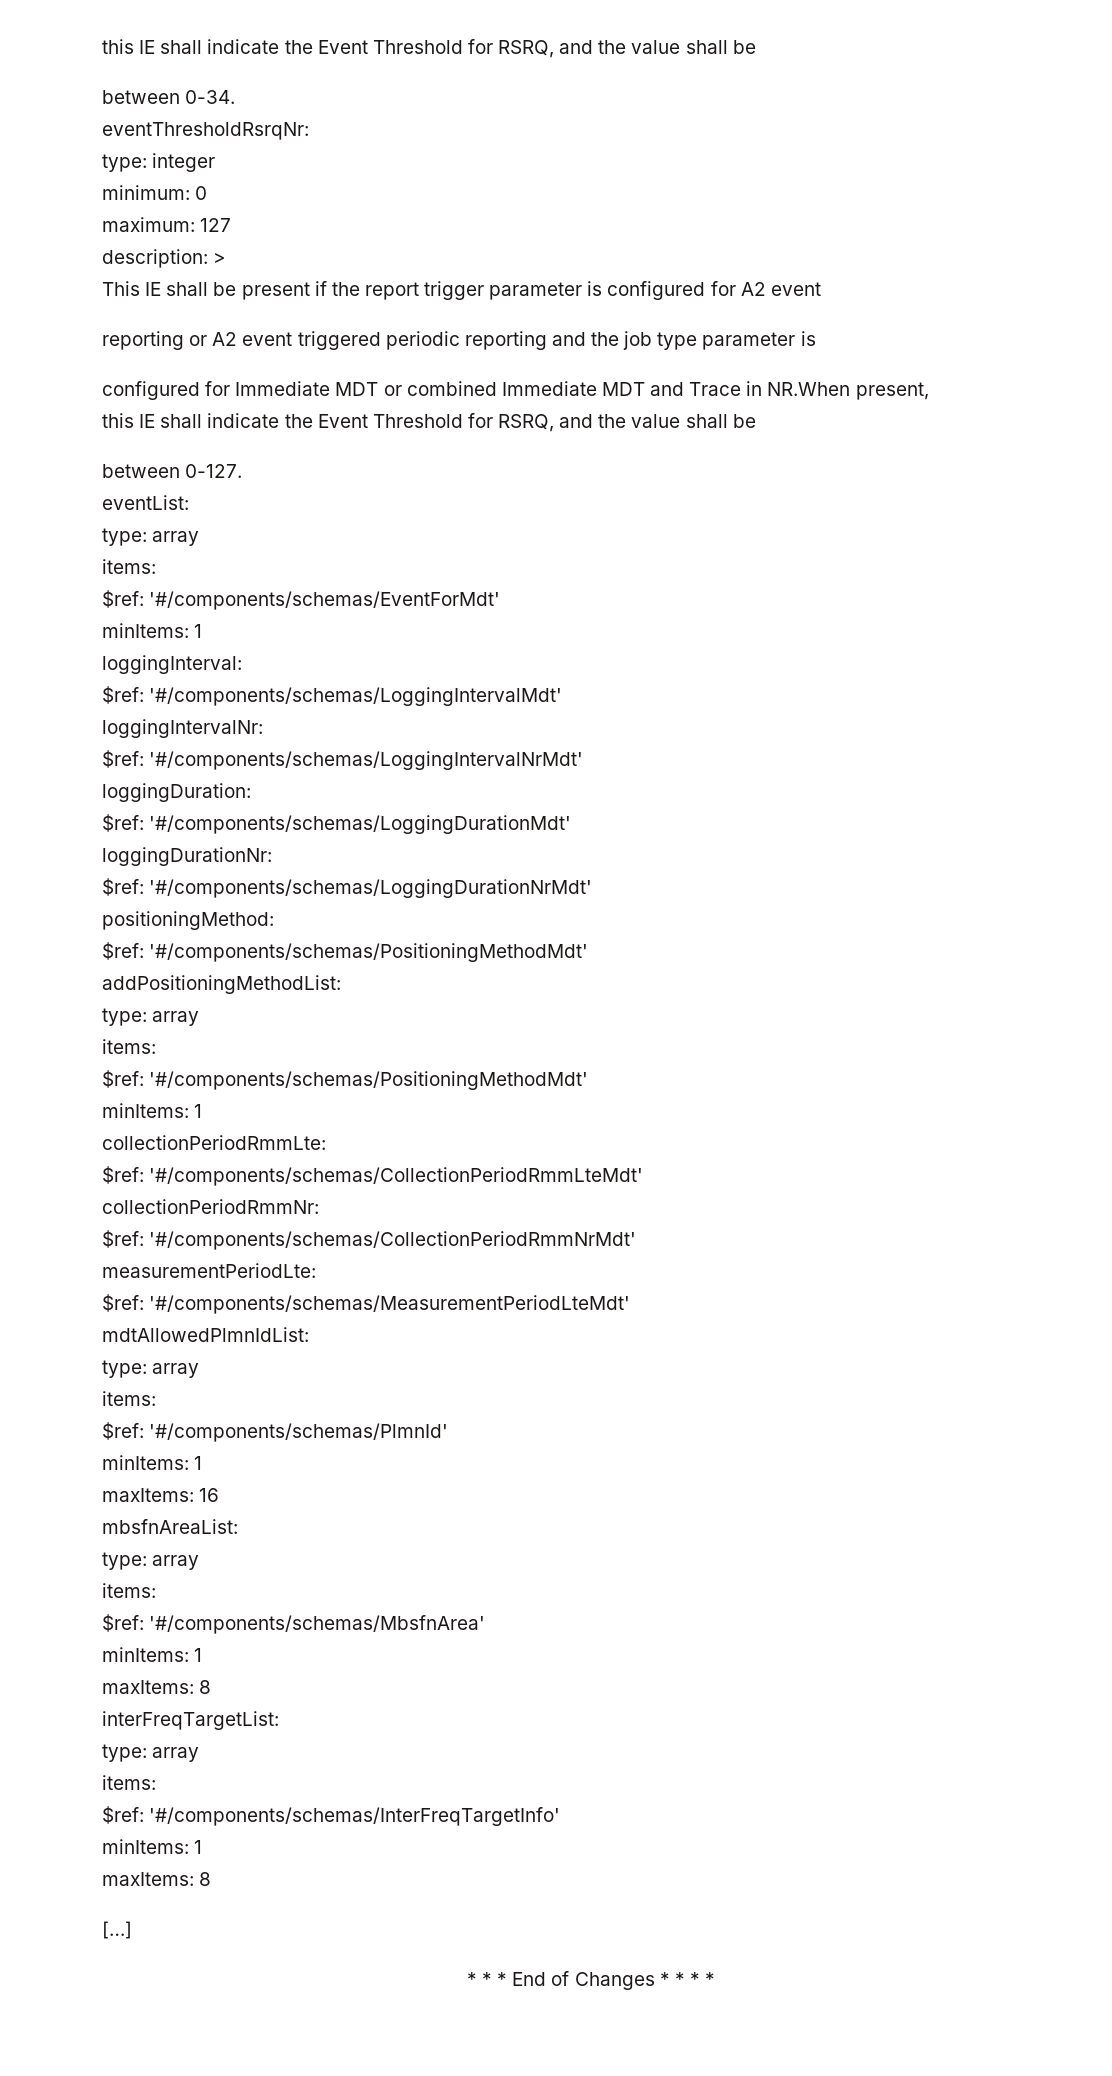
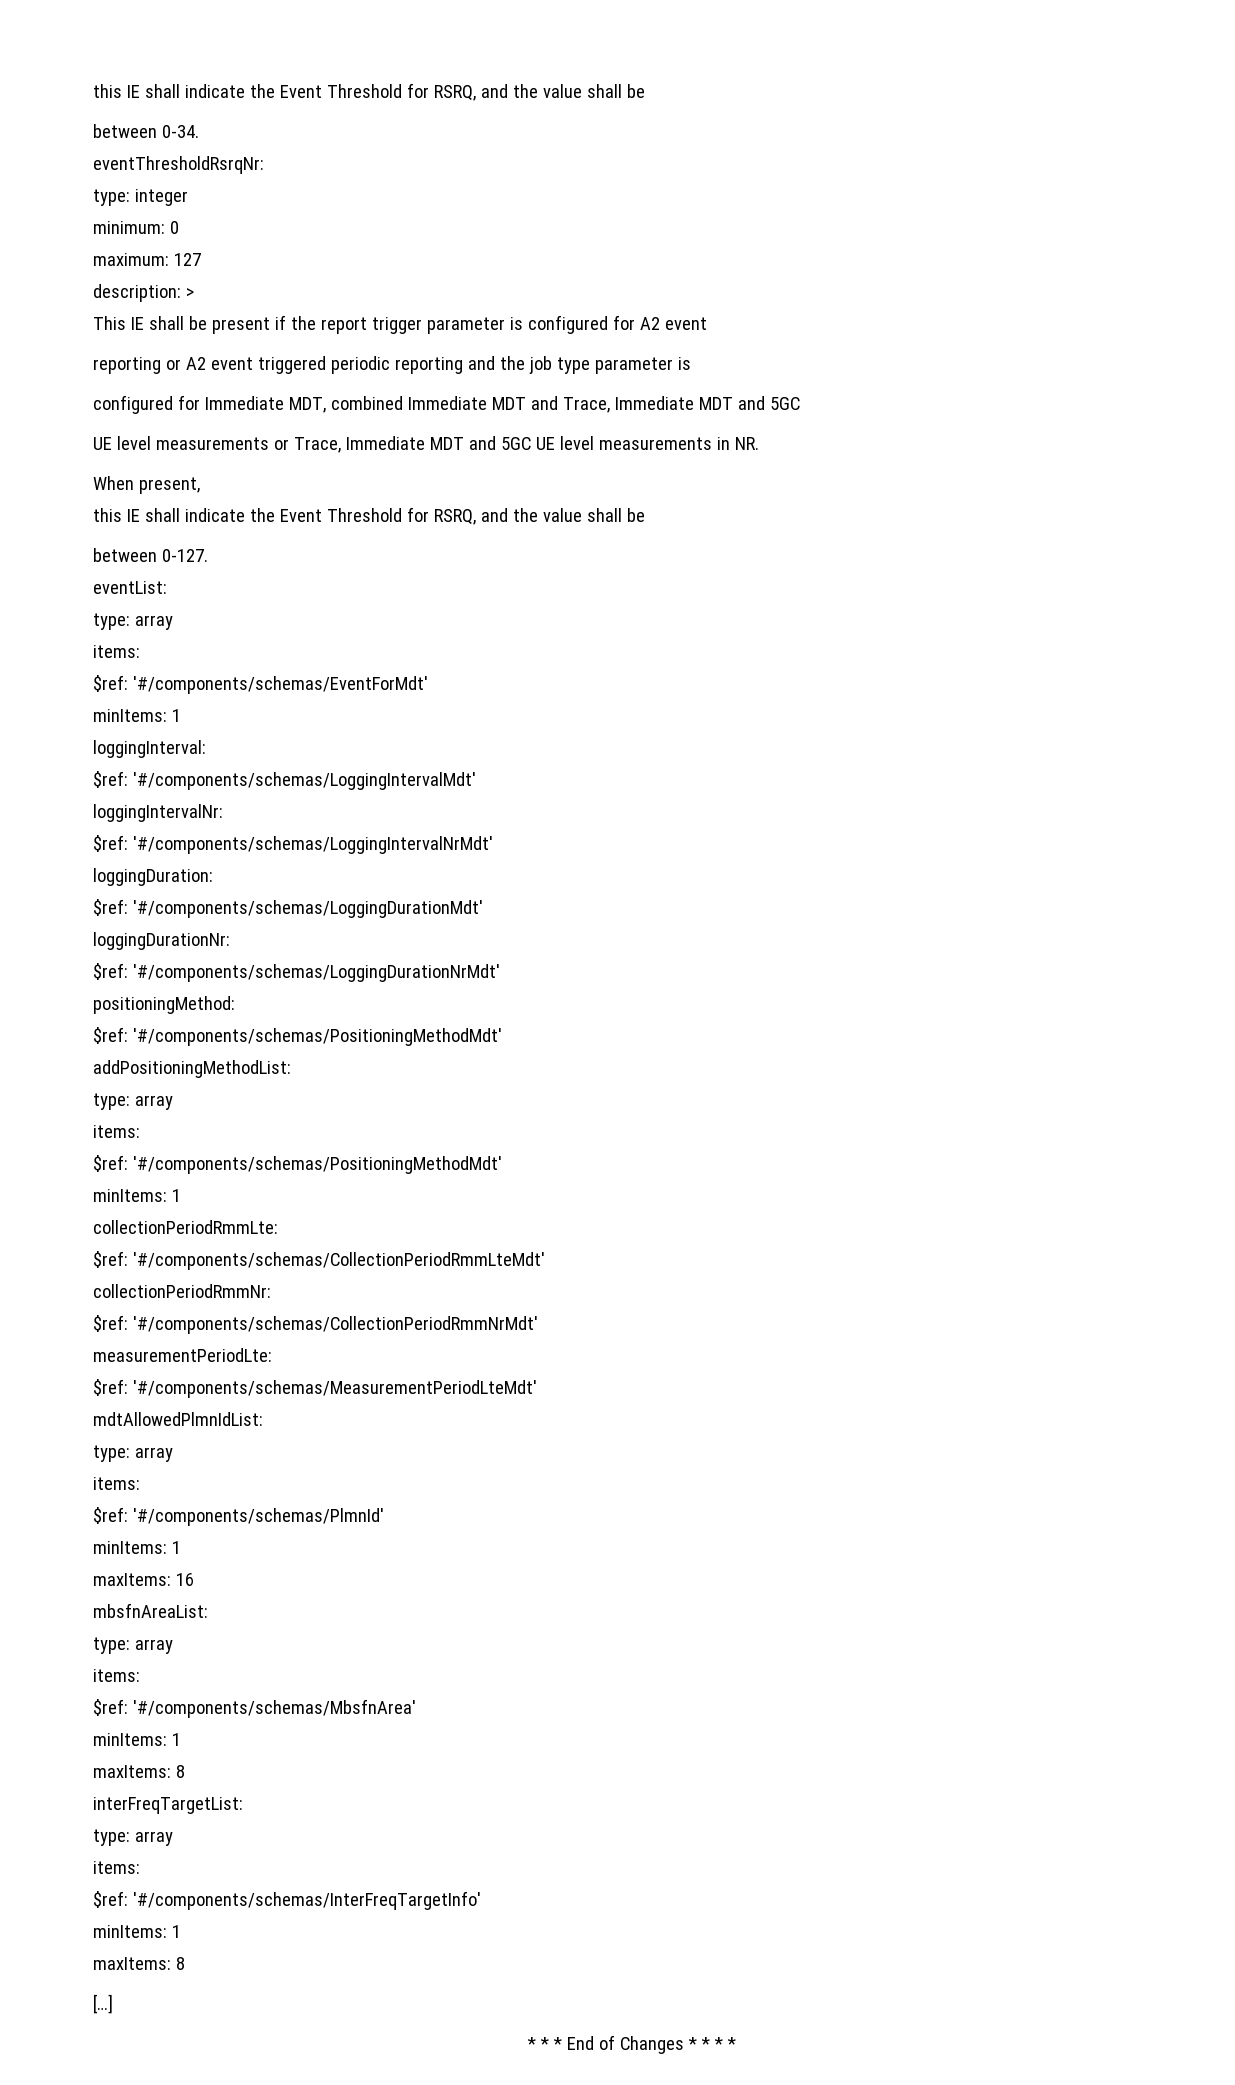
- configured for Immediate MDT or combined Immediate MDT and Trace in NR.When present,
+ configured for Immediate MDT, combined Immediate MDT and Trace, Immediate MDT and 5GC
+ UE level measurements or Trace, Immediate MDT and 5GC UE level measurements in NR.
+ When present,

